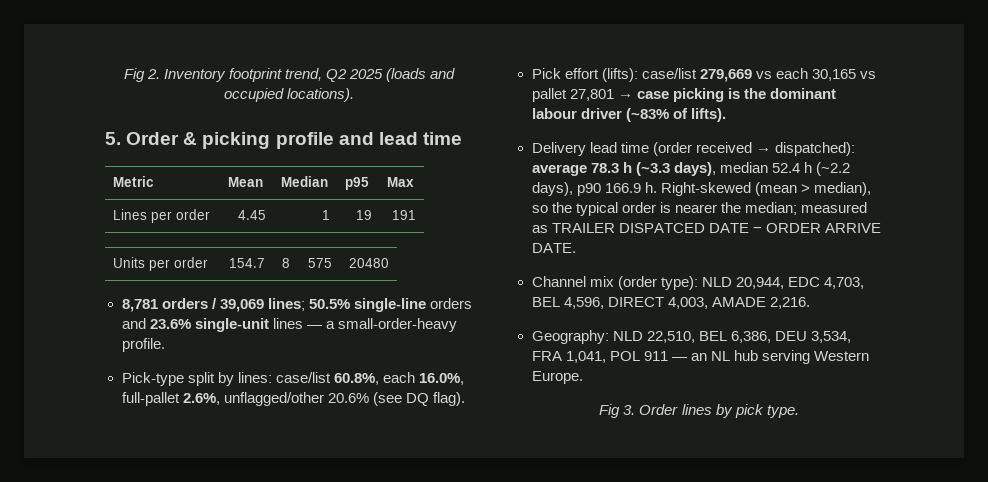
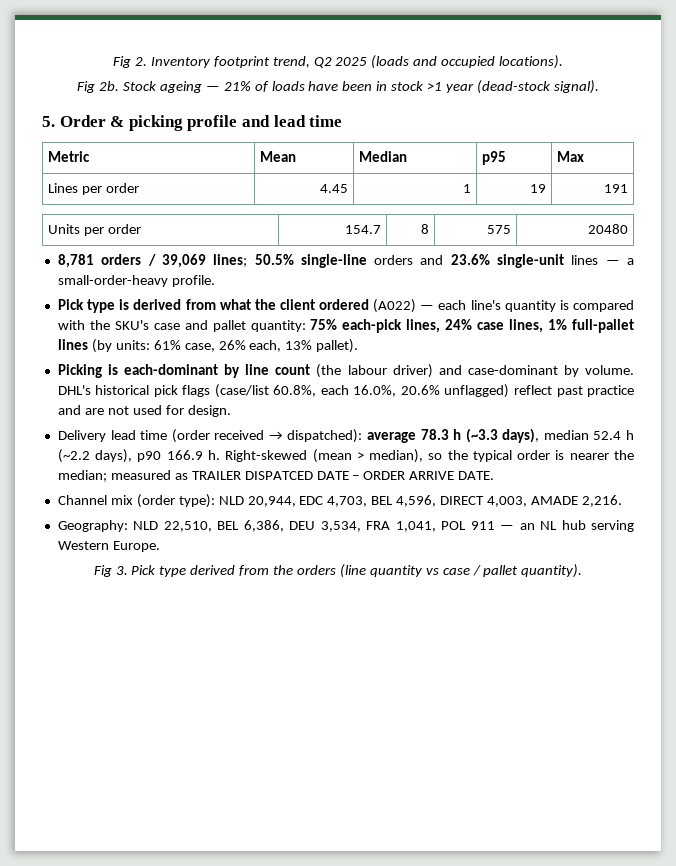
+ Fig 2b. Stock ageing — 21% of loads have been in stock >1 year (dead-stock signal).
- Pick-type split by lines: case/list 60.8%, each 16.0%, full-pallet 2.6%, unflagged/other 20.6% (see DQ flag).
- Pick effort (lifts): case/list 279,669 vs each 30,165 vs pallet 27,801 → case picking is the dominant labour driver (~83% of lifts).
+ Pick type is derived from what the client ordered (A022) — each line's quantity is compared with the SKU's case and pallet quantity: 75% each-pick lines, 24% case lines, 1% full-pallet lines (by units: 61% case, 26% each, 13% pallet).
+ Picking is each-dominant by line count (the labour driver) and case-dominant by volume. DHL's historical pick flags (case/list 60.8%, each 16.0%, 20.6% unflagged) reflect past practice and are not used for design.
- Fig 3. Order lines by pick type.
+ Fig 3. Pick type derived from the orders (line quantity vs case / pallet quantity).

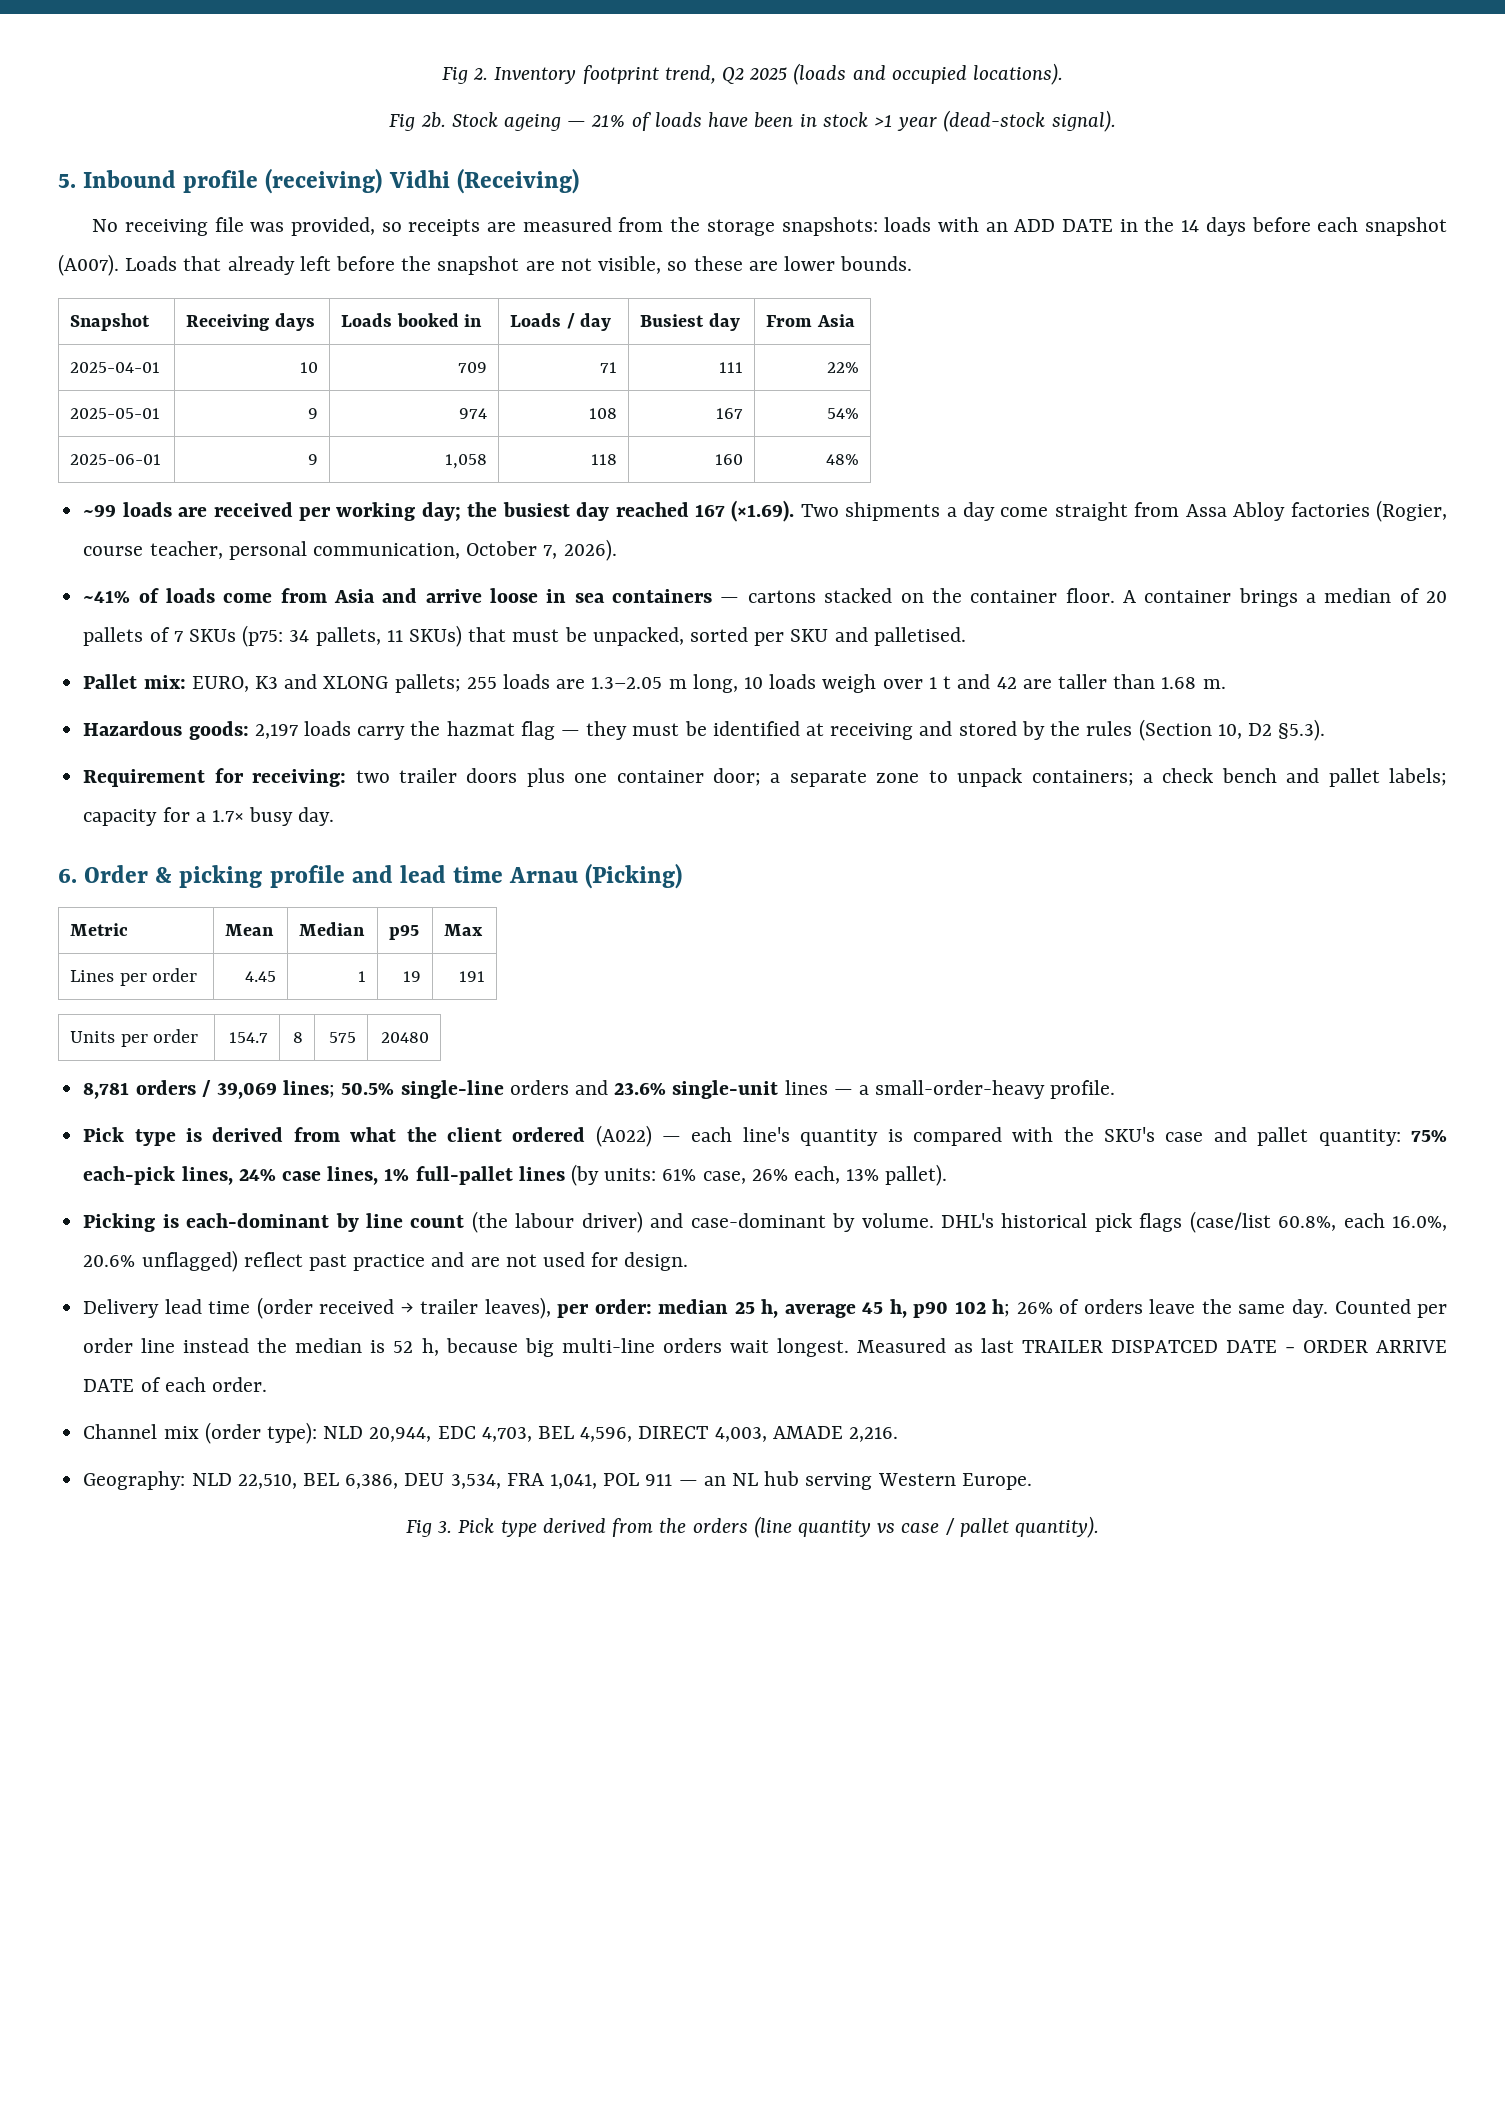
- 5. Order & picking profile and lead time
+ 5. Inbound profile (receiving) Vidhi (Receiving)
+ No receiving file was provided, so receipts are measured from the storage snapshots: loads with an ADD DATE in the 14 days before each snapshot (A007). Loads that already left before the snapshot are not visible, so these are lower bounds.
+ Snapshot | Receiving days | Loads booked in | Loads / day | Busiest day | From Asia
+ 2025-04-01 | 10 | 709 | 71 | 111 | 22%
+ 2025-05-01 | 9 | 974 | 108 | 167 | 54%
+ 2025-06-01 | 9 | 1,058 | 118 | 160 | 48%
+ ~99 loads are received per working day; the busiest day reached 167 (×1.69). Two shipments a day come straight from Assa Abloy factories (Rogier, course teacher, personal communication, October 7, 2026).
+ ~41% of loads come from Asia and arrive loose in sea containers — cartons stacked on the container floor. A container brings a median of 20 pallets of 7 SKUs (p75: 34 pallets, 11 SKUs) that must be unpacked, sorted per SKU and palletised.
+ Pallet mix: EURO, K3 and XLONG pallets; 255 loads are 1.3–2.05 m long, 10 loads weigh over 1 t and 42 are taller than 1.68 m.
+ Hazardous goods: 2,197 loads carry the hazmat flag — they must be identified at receiving and stored by the rules (Section 10, D2 §5.3).
+ Requirement for receiving: two trailer doors plus one container door; a separate zone to unpack containers; a check bench and pallet labels; capacity for a 1.7× busy day.
+ 6. Order & picking profile and lead time Arnau (Picking)
- Delivery lead time (order received → dispatched): average 78.3 h (~3.3 days), median 52.4 h (~2.2 days), p90 166.9 h. Right-skewed (mean > median), so the typical order is nearer the median; measured as TRAILER DISPATCED DATE − ORDER ARRIVE DATE.
+ Delivery lead time (order received → trailer leaves), per order: median 25 h, average 45 h, p90 102 h; 26% of orders leave the same day. Counted per order line instead the median is 52 h, because big multi-line orders wait longest. Measured as last TRAILER DISPATCED DATE − ORDER ARRIVE DATE of each order.

